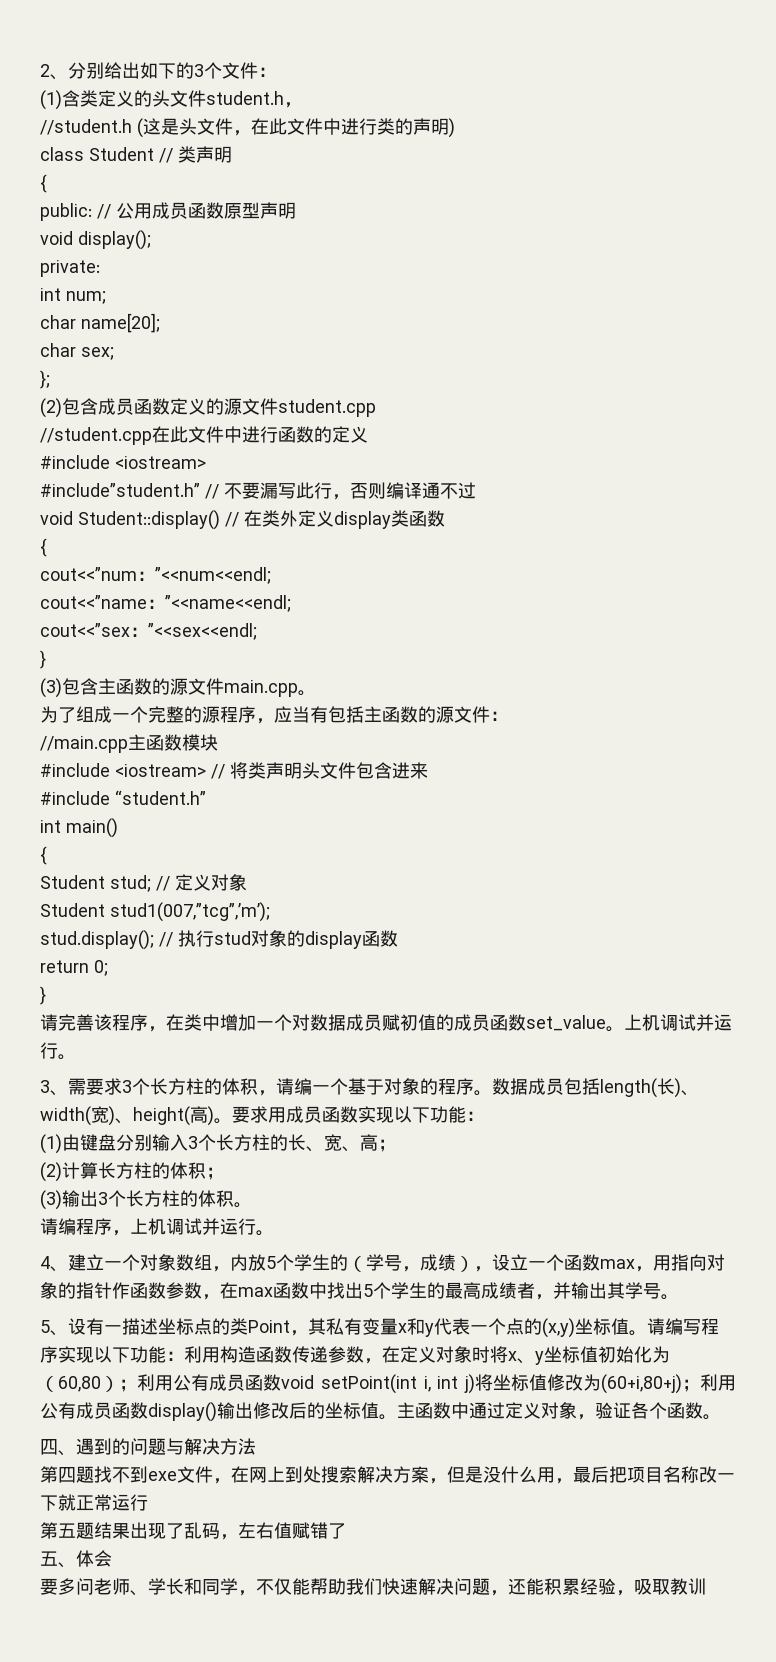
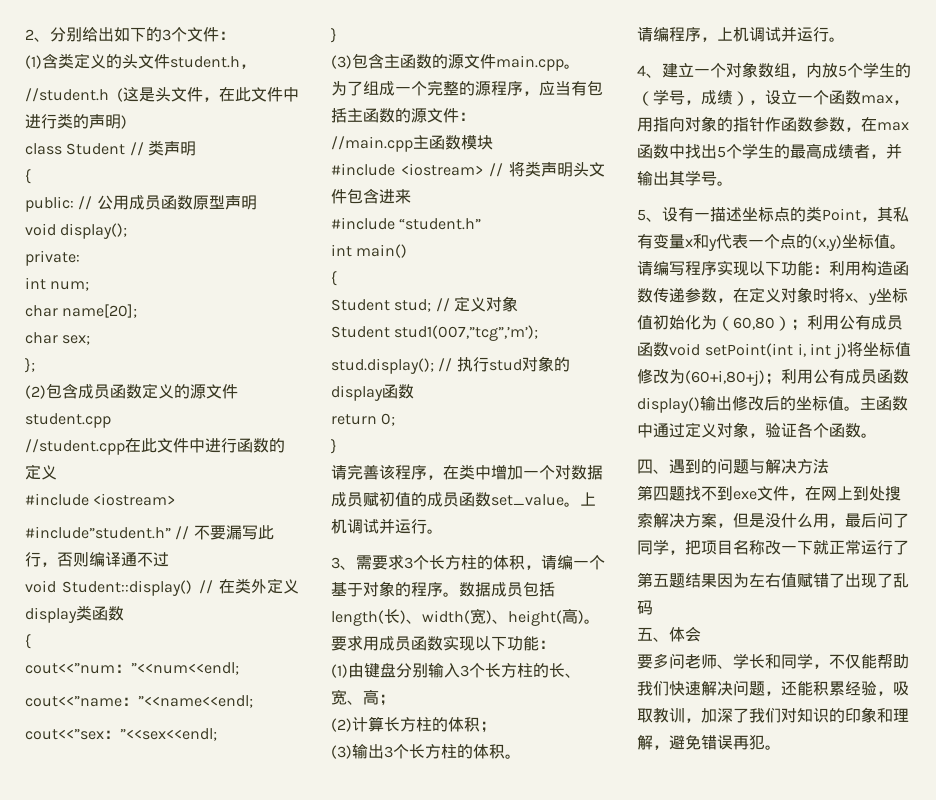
- 第四题找不到exe文件，在网上到处搜索解决方案，但是没什么用，最后把项目名称改一下就正常运行
+ 第四题找不到exe文件，在网上到处搜索解决方案，但是没什么用，最后问了同学，把项目名称改一下就正常运行了
- 第五题结果出现了乱码，左右值赋错了
+ 第五题结果因为左右值赋错了出现了乱码
- 要多问老师、学长和同学，不仅能帮助我们快速解决问题，还能积累经验，吸取教训
+ 要多问老师、学长和同学，不仅能帮助我们快速解决问题，还能积累经验，吸取教训，加深了我们对知识的印象和理解，避免错误再犯。

